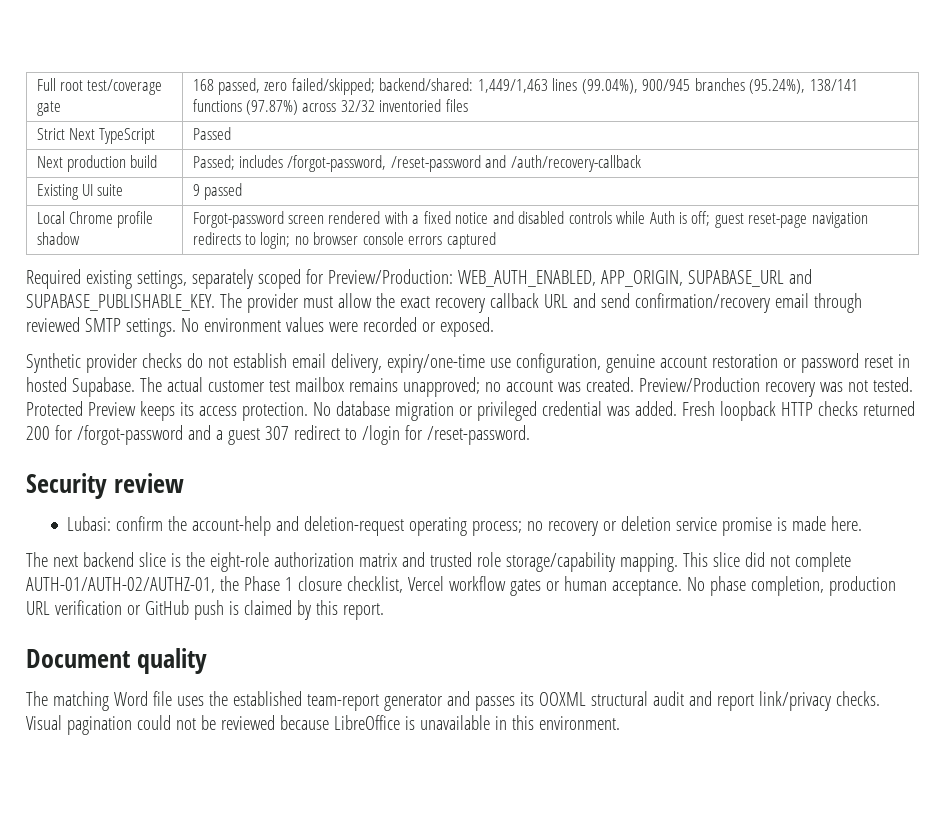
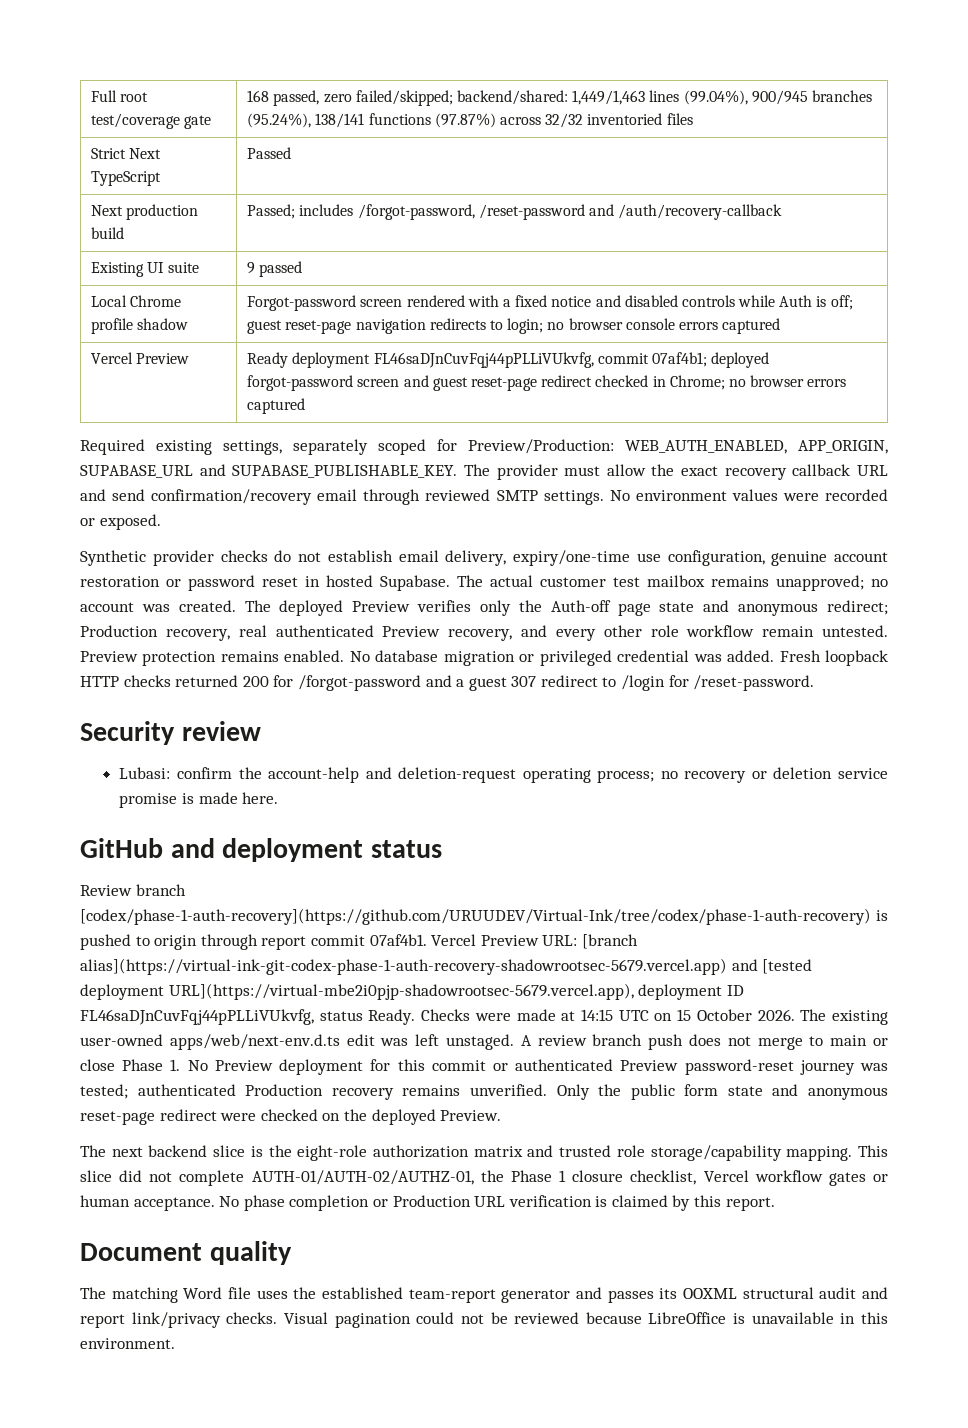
+ Vercel Preview | Ready deployment FL46saDJnCuvFqj44pPLLiVUkvfg, commit 07af4b1; deployed forgot-password screen and guest reset-page redirect checked in Chrome; no browser errors captured
- Preview/Production recovery was not tested. Protected Preview keeps its access protection.
+ The deployed Preview verifies only the Auth-off page state and anonymous redirect; Production recovery, real authenticated Preview recovery, and every other role workflow remain untested. Preview protection remains enabled.
+ GitHub and deployment status
+ Review branch [codex/phase-1-auth-recovery](https://github.com/URUUDEV/Virtual-Ink/tree/codex/phase-1-auth-recovery) is pushed to origin through report commit 07af4b1. Vercel Preview URL: [branch alias](https://virtual-ink-git-codex-phase-1-auth-recovery-shadowrootsec-5679.vercel.app) and [tested deployment URL](https://virtual-mbe2i0pjp-shadowrootsec-5679.vercel.app), deployment ID FL46saDJnCuvFqj44pPLLiVUkvfg, status Ready. Checks were made at 14:15 UTC on 15 October 2026. The existing user-owned apps/web/next-env.d.ts edit was left unstaged. A review branch push does not merge to main or close Phase 1. No Preview deployment for this commit or authenticated Preview password-reset journey was tested; authenticated Production recovery remains unverified. Only the public form state and anonymous reset-page redirect were checked on the deployed Preview.
- No phase completion, production URL verification or GitHub push is claimed by this report.
+ No phase completion or Production URL verification is claimed by this report.

